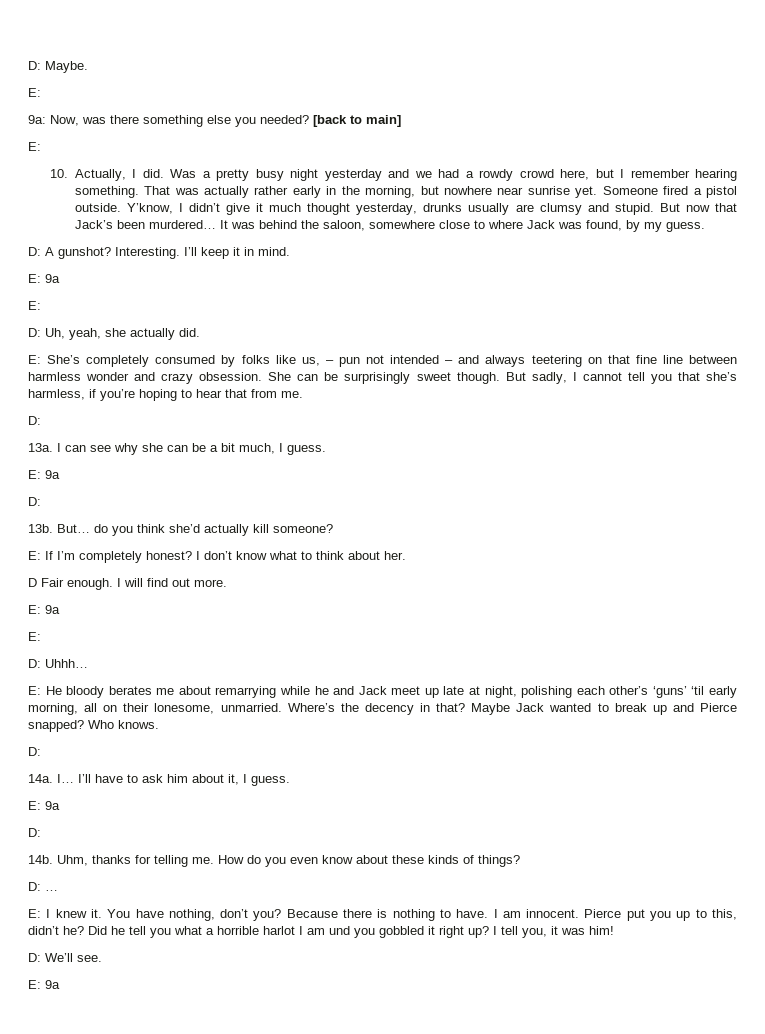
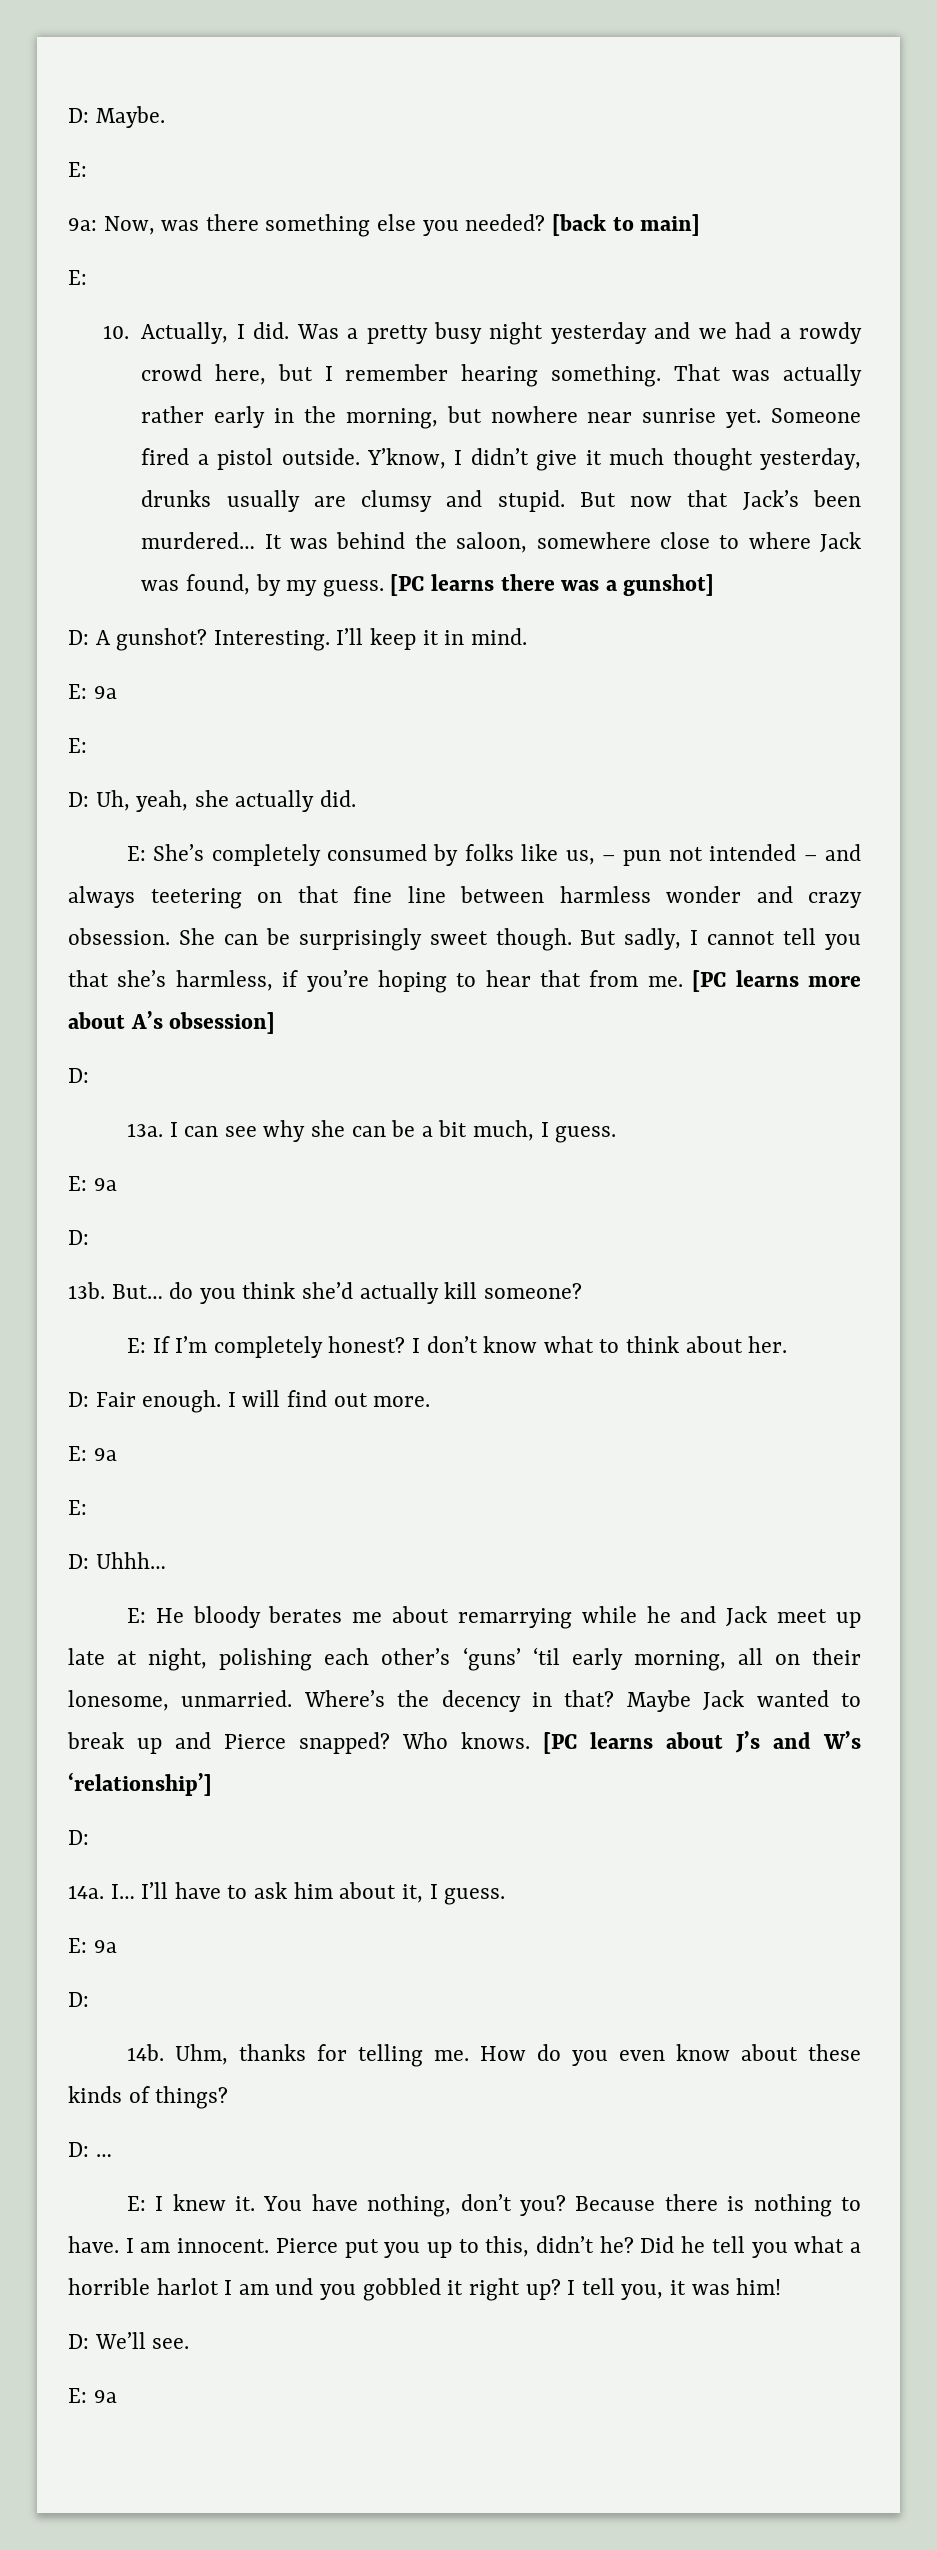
+ [PC learns there was a gunshot]
+ [PC learns more about A’s obsession]
- D Fair enough.
+ D: Fair enough.
+ [PC learns about J’s and W’s ‘relationship’]

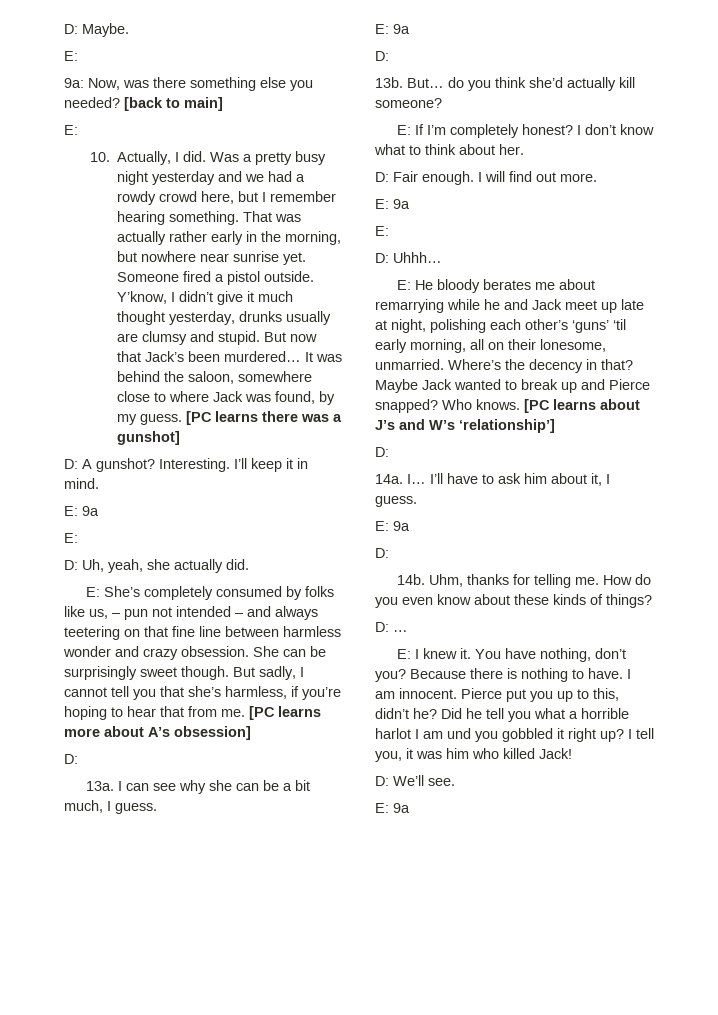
- I tell you, it was him!
+ I tell you, it was him who killed Jack!

